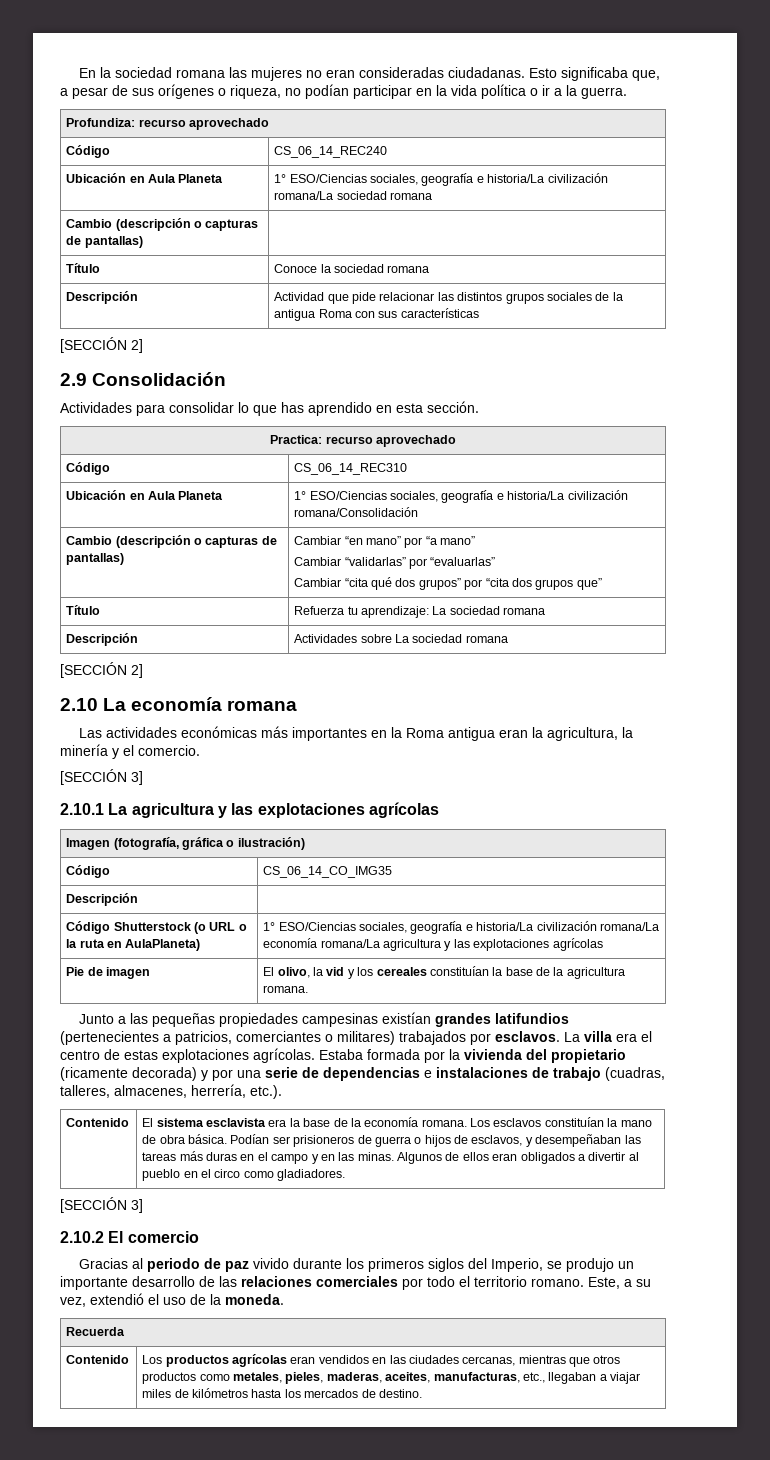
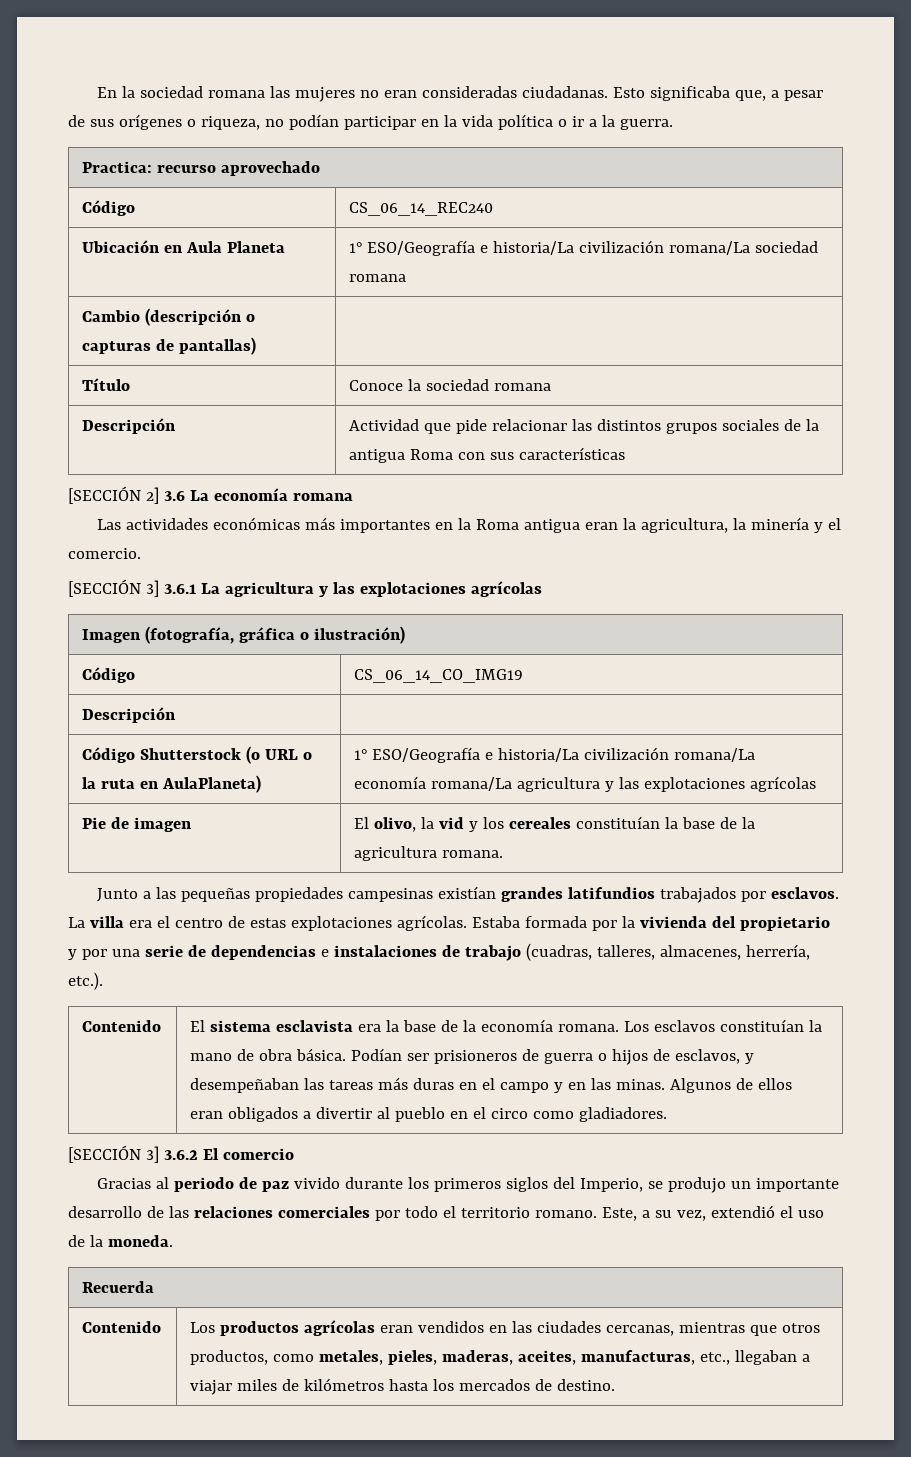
- Profundiza: recurso aprovechado
+ Practica: recurso aprovechado
- Ubicación en Aula Planeta | 1° ESO/Ciencias sociales, geografía e historia/La civilización romana/La sociedad romana
+ Ubicación en Aula Planeta | 1° ESO/Geografía e historia/La civilización romana/La sociedad romana
  Descripción | Actividad que pide relacionar las distintos grupos sociales de la antigua Roma con sus características
- [SECCIÓN 2]
- 2.9 Consolidación
- Actividades para consolidar lo que has aprendido en esta sección.
- Practica: recurso aprovechado
- Código | CS_06_14_REC310
- Ubicación en Aula Planeta | 1° ESO/Ciencias sociales, geografía e historia/La civilización romana/Consolidación
- Cambio (descripción o capturas de pantallas) | Cambiar “en mano” por “a mano”
- Cambiar “validarlas” por “evaluarlas”
- Cambiar “cita qué dos grupos” por “cita dos grupos que”
- Título | Refuerza tu aprendizaje: La sociedad romana
- Descripción | Actividades sobre La sociedad romana
- [SECCIÓN 2]
- 2.10 La economía romana
+ [SECCIÓN 2] 3.6 La economía romana
  Las actividades económicas más importantes en la Roma antigua eran la agricultura, la minería y el comercio.
- [SECCIÓN 3]
- 2.10.1 La agricultura y las explotaciones agrícolas
+ [SECCIÓN 3] 3.6.1 La agricultura y las explotaciones agrícolas
- Código | CS_06_14_CO_IMG35
+ Código | CS_06_14_CO_IMG19
- Código Shutterstock (o URL o la ruta en AulaPlaneta) | 1° ESO/Ciencias sociales, geografía e historia/La civilización romana/La economía romana/La agricultura y las explotaciones agrícolas
+ Código Shutterstock (o URL o la ruta en AulaPlaneta) | 1° ESO/Geografía e historia/La civilización romana/La economía romana/La agricultura y las explotaciones agrícolas
- Junto a las pequeñas propiedades campesinas existían grandes latifundios (pertenecientes a patricios, comerciantes o militares) trabajados por esclavos.
+ Junto a las pequeñas propiedades campesinas existían grandes latifundios trabajados por esclavos.
- Estaba formada por la vivienda del propietario (ricamente decorada) y por una serie de dependencias e instalaciones de trabajo (cuadras, talleres, almacenes, herrería, etc.).
+ Estaba formada por la vivienda del propietario y por una serie de dependencias e instalaciones de trabajo (cuadras, talleres, almacenes, herrería, etc.).
  Algunos de ellos eran obligados a divertir al pueblo en el circo como gladiadores.
- [SECCIÓN 3]
- 2.10.2 El comercio
+ [SECCIÓN 3] 3.6.2 El comercio
- Contenido | Los productos agrícolas eran vendidos en las ciudades cercanas, mientras que otros productos como metales, pieles, maderas, aceites, manufacturas, etc., llegaban a viajar miles de kilómetros hasta los mercados de destino.
+ Contenido | Los productos agrícolas eran vendidos en las ciudades cercanas, mientras que otros productos, como metales, pieles, maderas, aceites, manufacturas, etc., llegaban a viajar miles de kilómetros hasta los mercados de destino.

